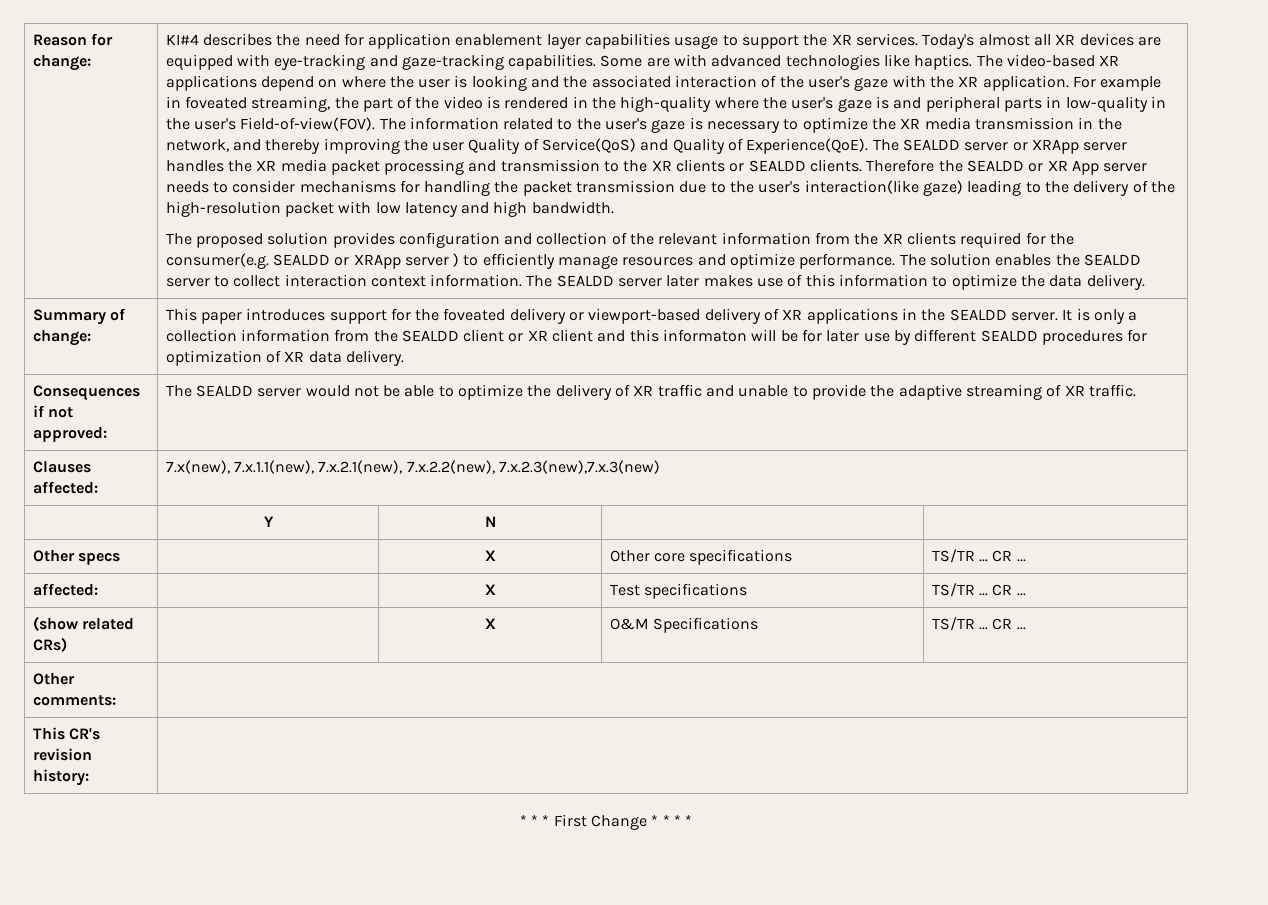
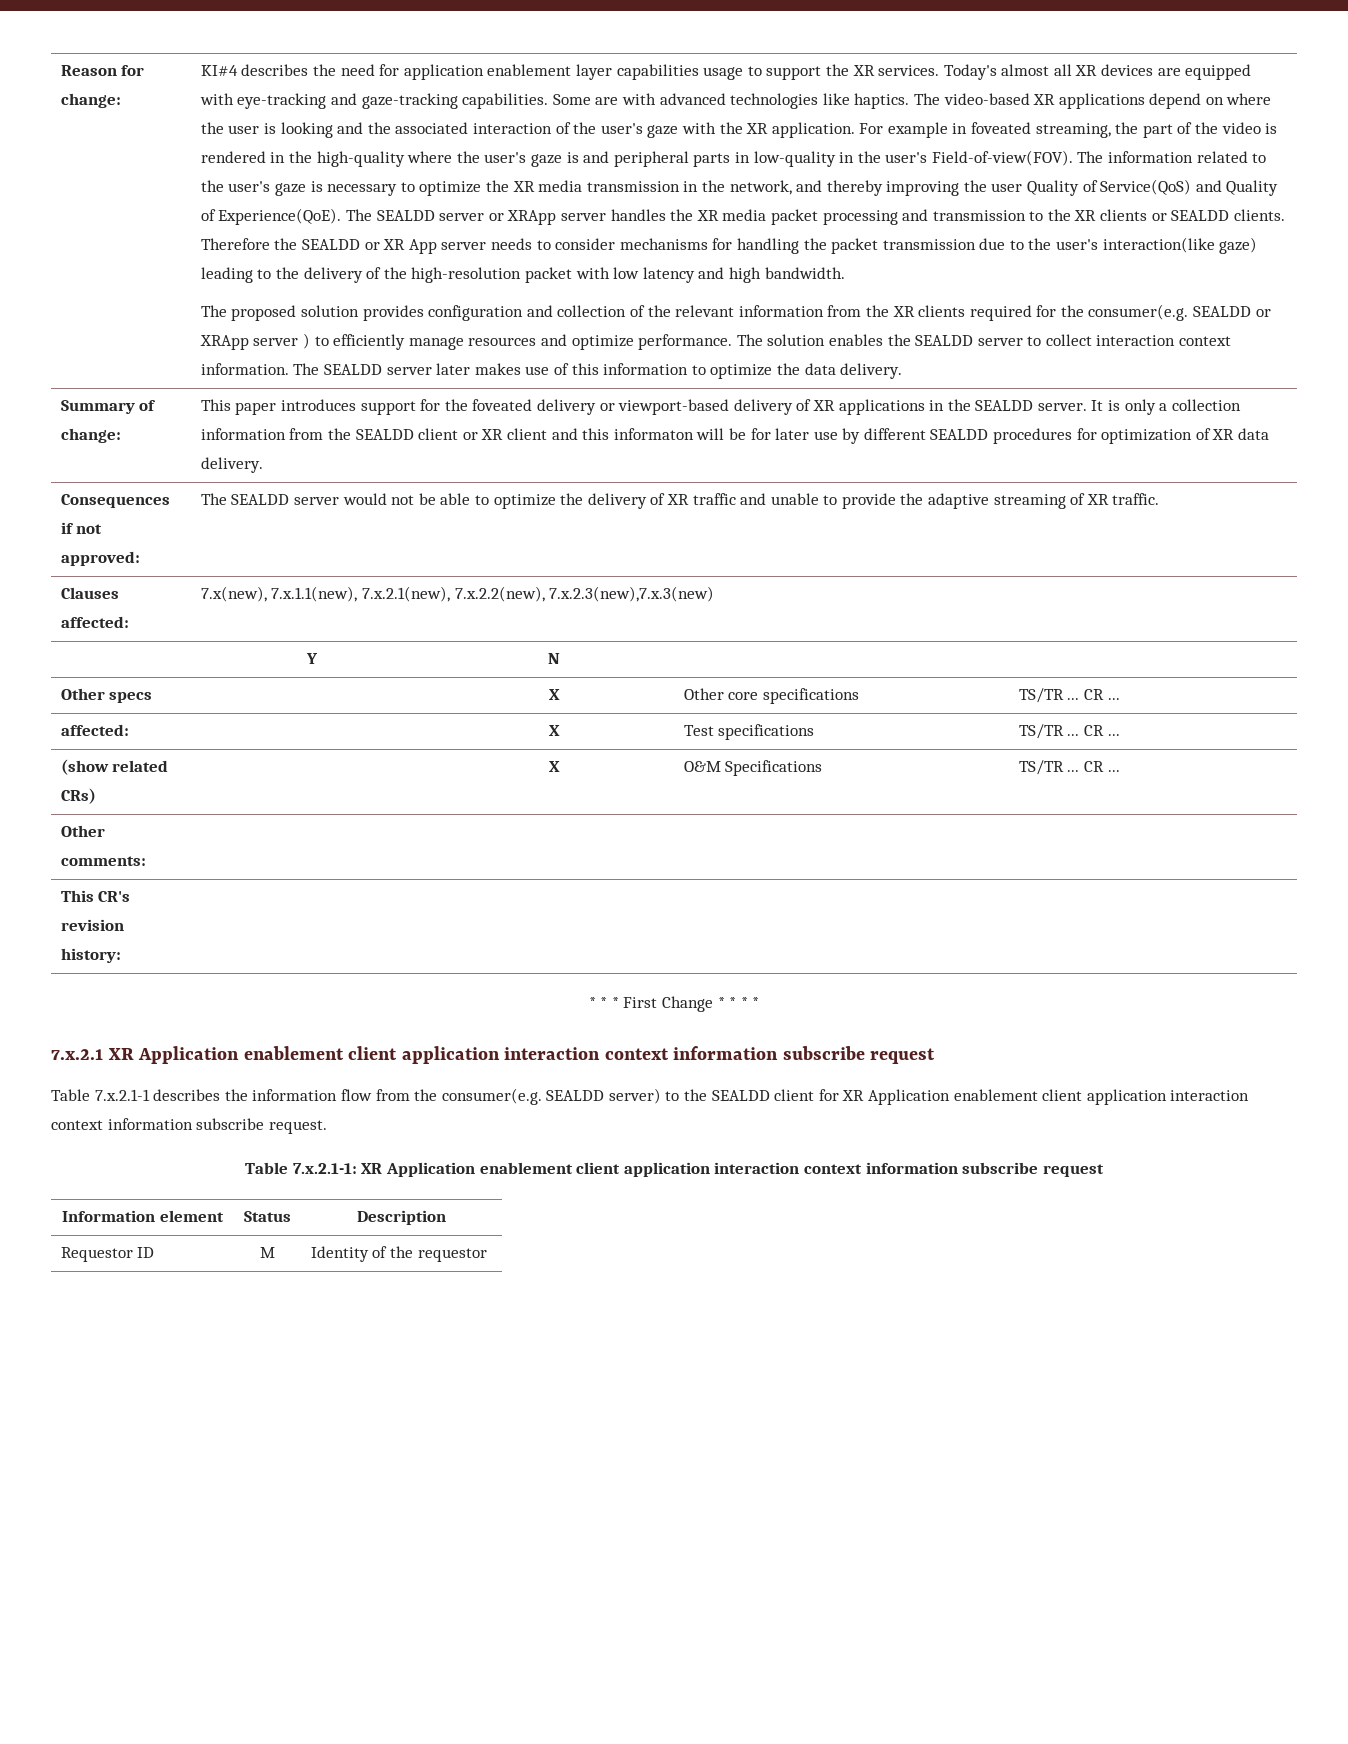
+ 7.x.2.1 XR Application enablement client application interaction context information subscribe request
+ Table 7.x.2.1-1 describes the information flow from the consumer(e.g. SEALDD server) to the SEALDD client for XR Application enablement client application interaction context information subscribe request.
+ Table 7.x.2.1-1: XR Application enablement client application interaction context information subscribe request
+ Information element | Status | Description
+ Requestor ID | M | Identity of the requestor

